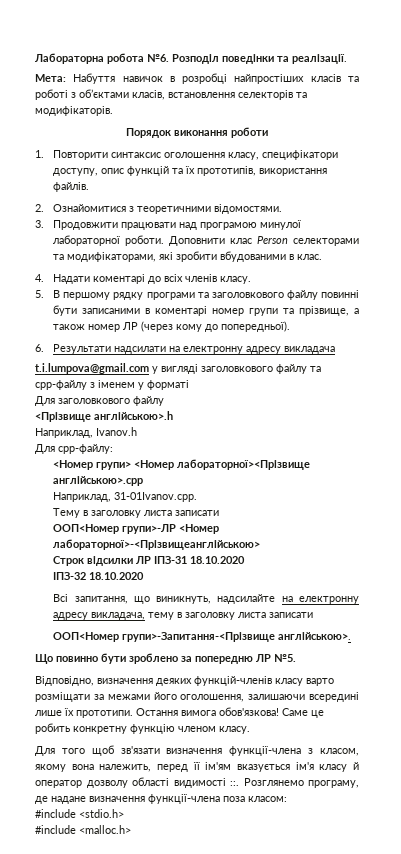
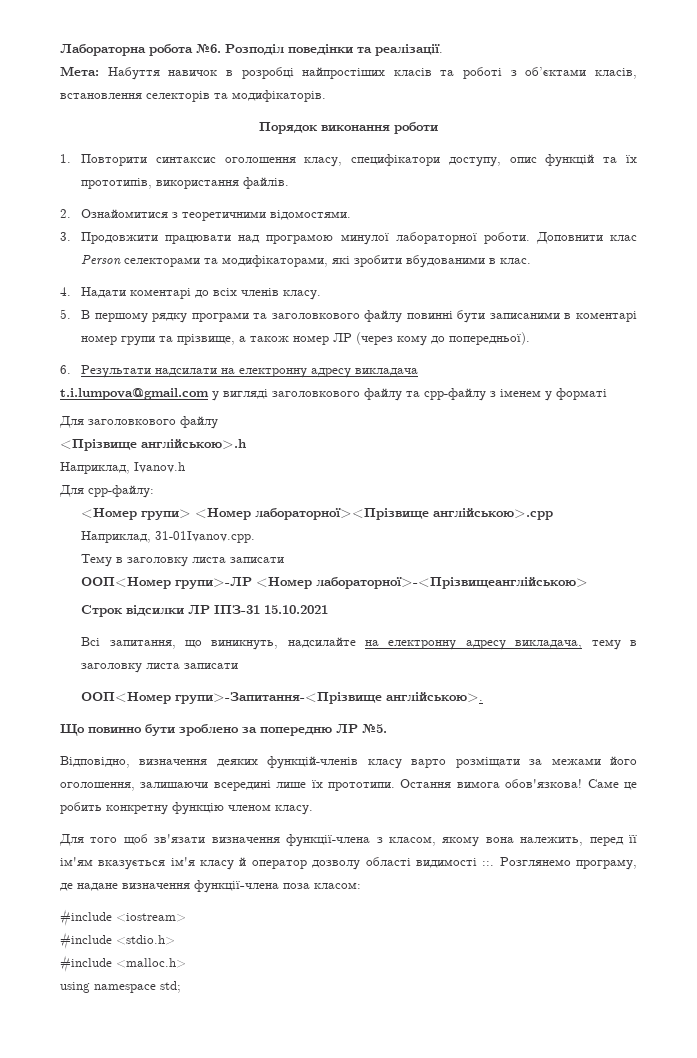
- Строк відсилки ЛР ІПЗ-31 18.10.2020
- ІПЗ-32 18.10.2020
+ Строк відсилки ЛР ІПЗ-31 15.10.2021
+ #include <iostream>
+ using namespace std;

